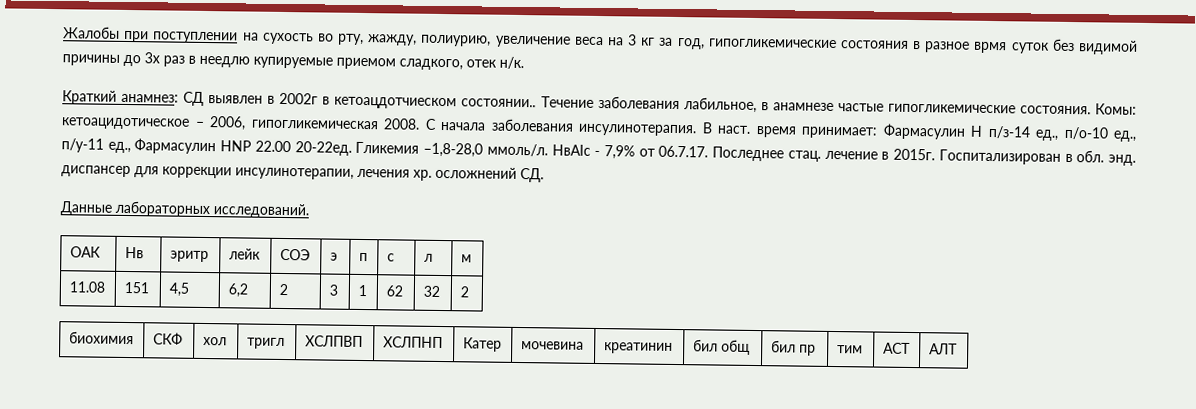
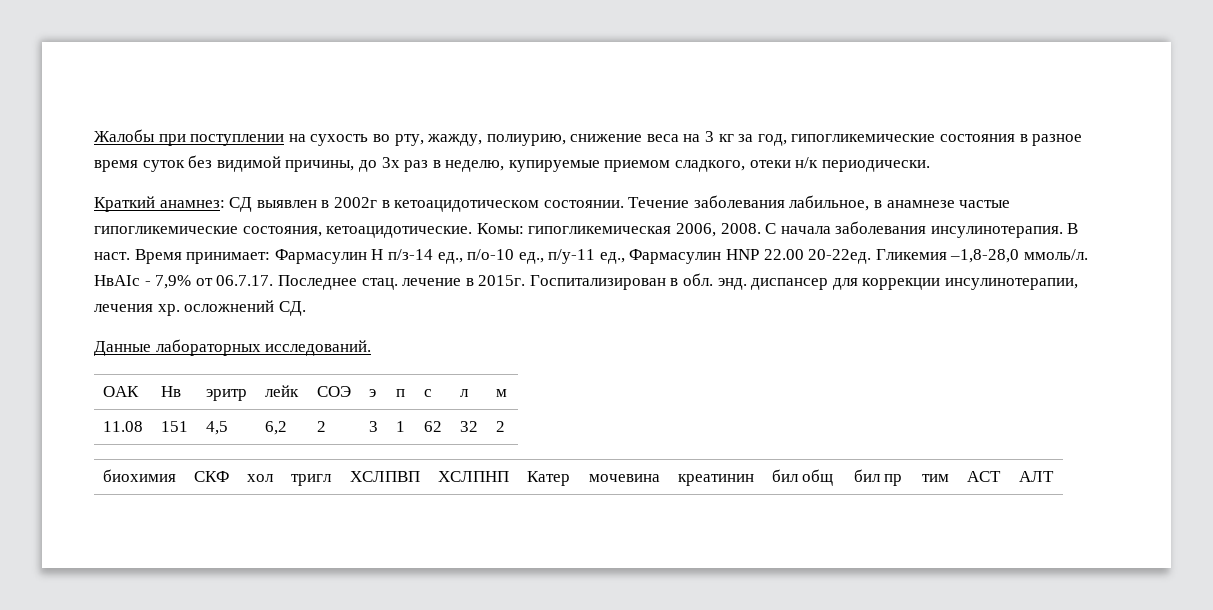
- Жалобы при поступлении на сухость во рту, жажду, полиурию, увеличение веса на 3 кг за год, гипогликемические состояния в разное врмя суток без видимой причины до 3х раз в неедлю купируемые приемом сладкого, отек н/к.
+ Жалобы при поступлении на сухость во рту, жажду, полиурию, снижение веса на 3 кг за год, гипогликемические состояния в разное время суток без видимой причины, до 3х раз в неделю, купируемые приемом сладкого, отеки н/к периодически.
- Краткий анамнез: СД выявлен в 2002г в кетоацдотчиеском состоянии..
+ Краткий анамнез: СД выявлен в 2002г в кетоацидотическом состоянии.
- Течение заболевания лабильное, в анамнезе частые гипогликемические состояния. Комы: кетоацидотическое – 2006, гипогликемическая 2008.
+ Течение заболевания лабильное, в анамнезе частые гипогликемические состояния, кетоацидотические. Комы: гипогликемическая 2006, 2008.
- В наст. время принимает: Фармасулин Н п/з-14 ед., п/о-10 ед., п/у-11 ед., Фармасулин НNP 22.00 20-22ед.
+ В наст. Время принимает: Фармасулин Н п/з-14 ед., п/о-10 ед., п/у-11 ед., Фармасулин НNP 22.00 20-22ед.

